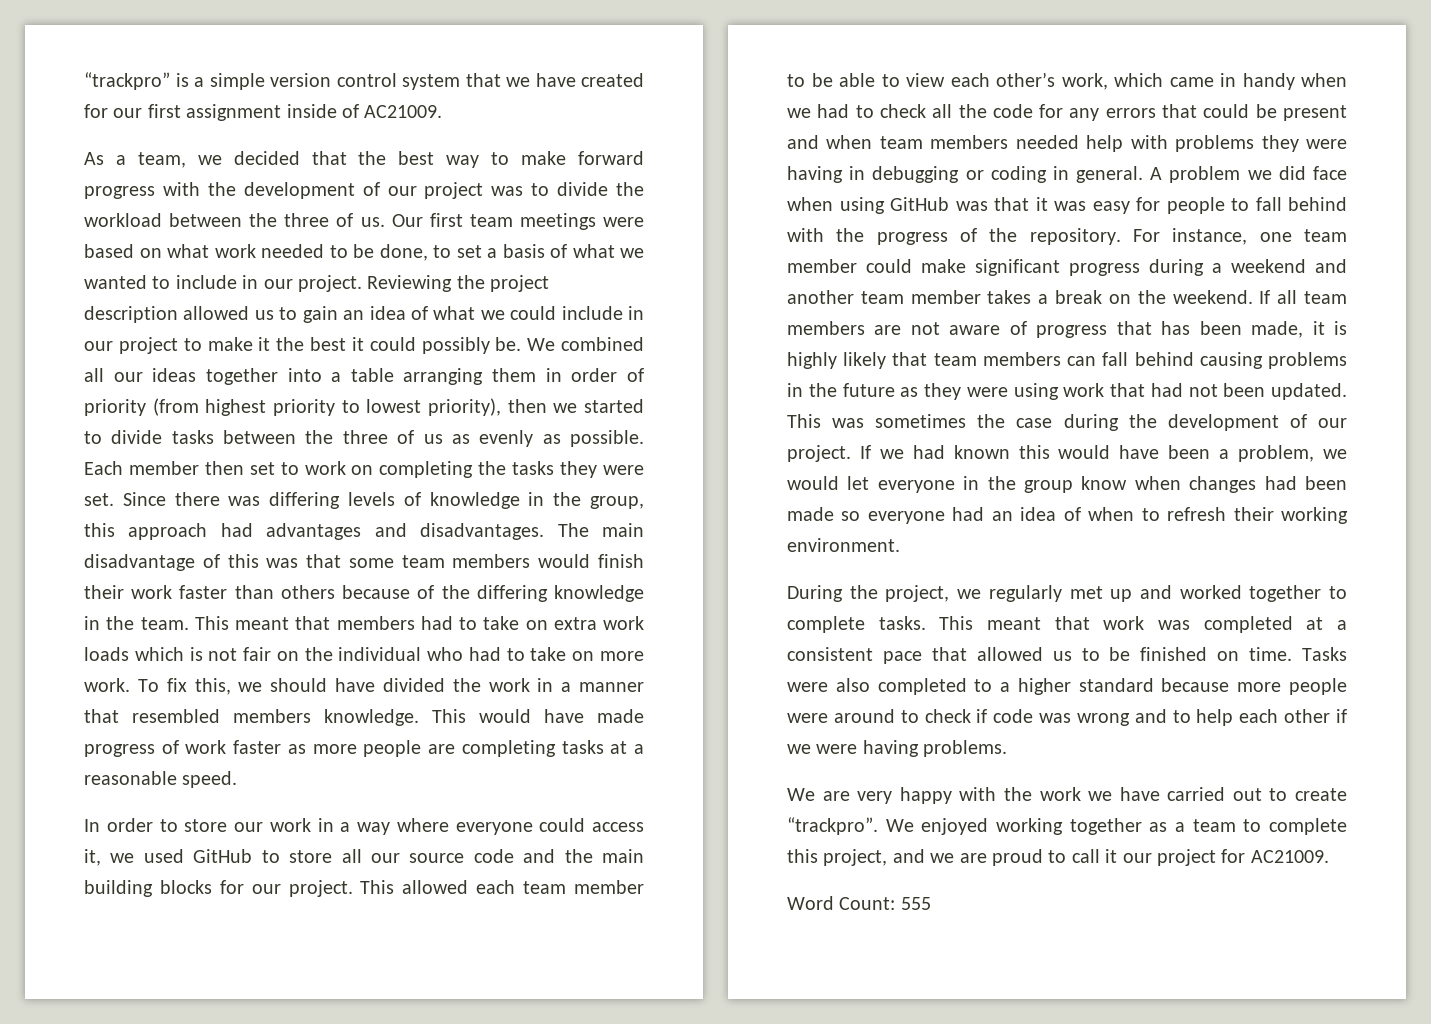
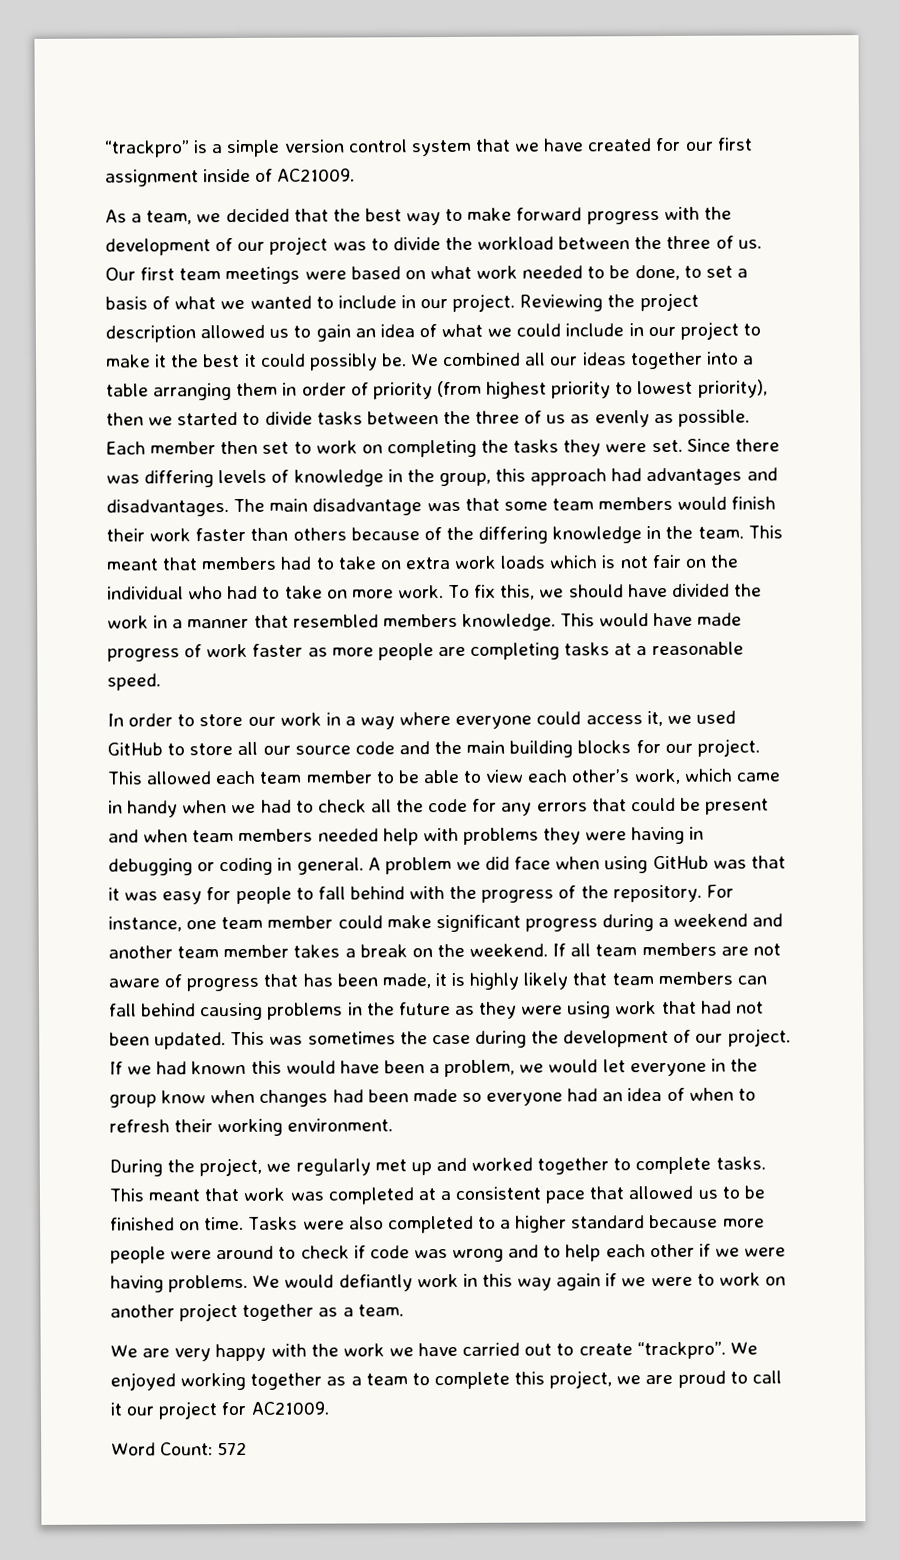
- The main disadvantage of this was that some team members would finish their work faster than others because of the differing knowledge in the team.
+ The main disadvantage was that some team members would finish their work faster than others because of the differing knowledge in the team.
+ We would defiantly work in this way again if we were to work on another project together as a team.
- We enjoyed working together as a team to complete this project, and we are proud to call it our project for AC21009.
+ We enjoyed working together as a team to complete this project, we are proud to call it our project for AC21009.
- Word Count: 555
+ Word Count: 572

